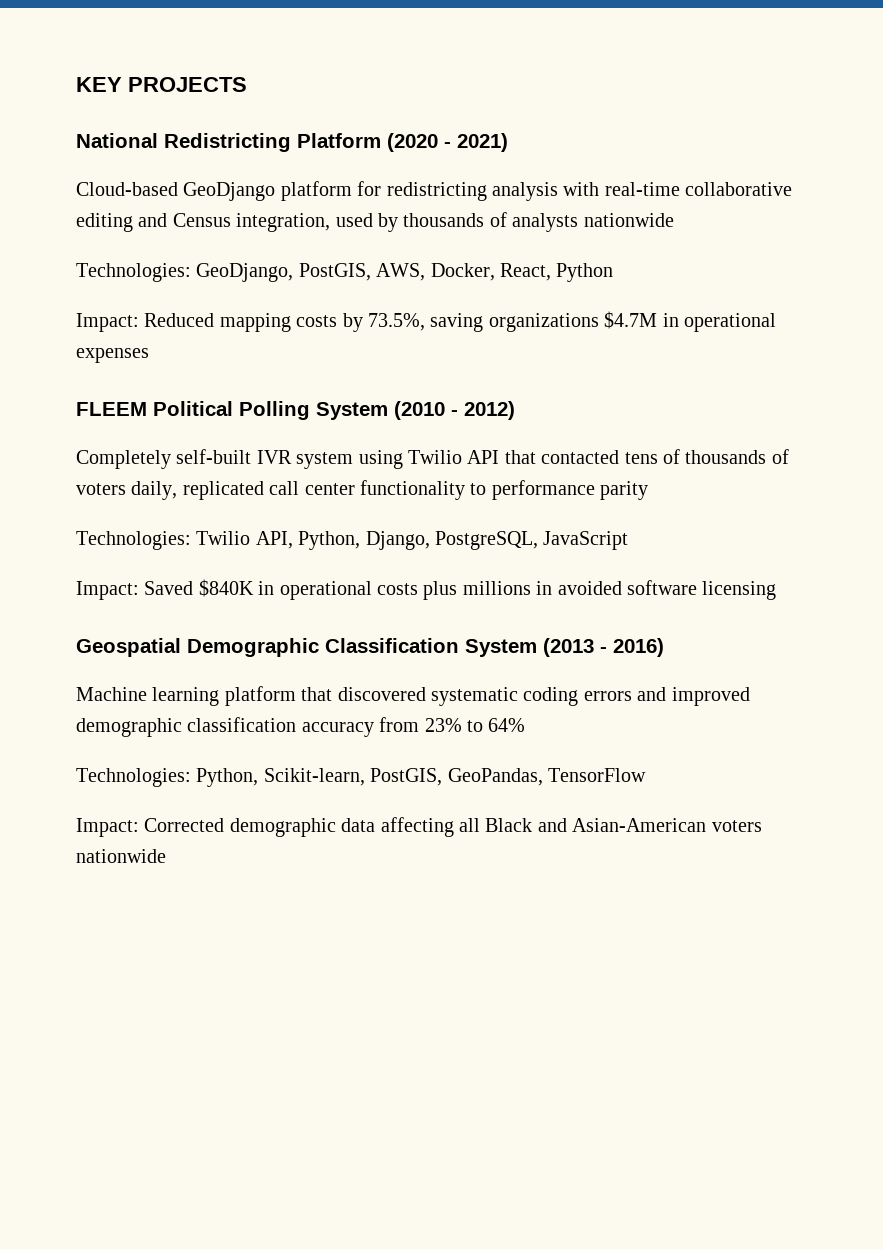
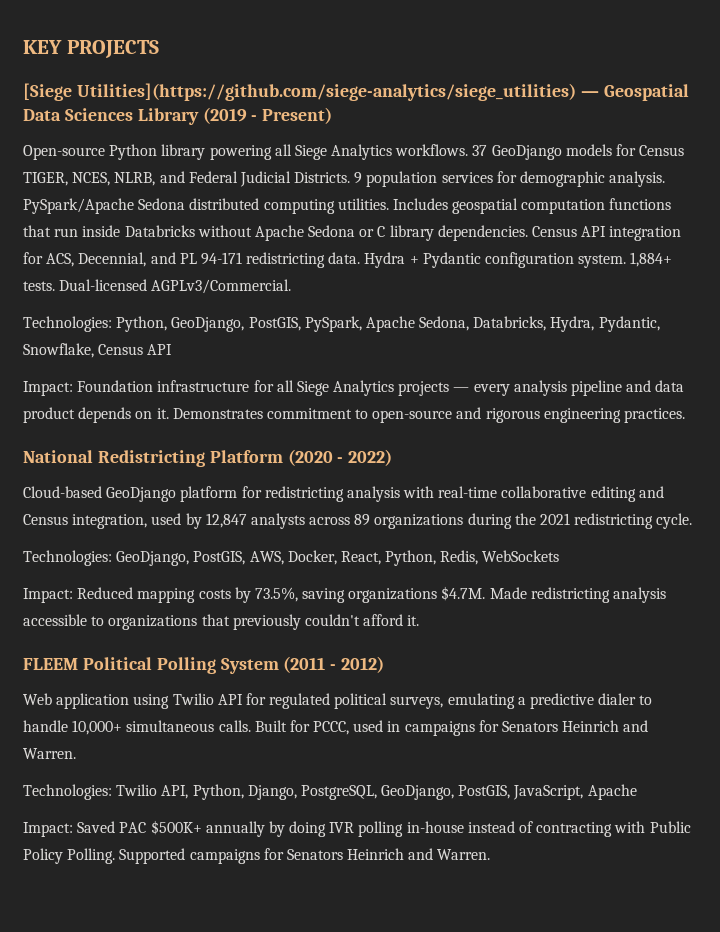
+ [Siege Utilities](https://github.com/siege-analytics/siege_utilities) — Geospatial Data Sciences Library (2019 - Present)
+ Open-source Python library powering all Siege Analytics workflows. 37 GeoDjango models for Census TIGER, NCES, NLRB, and Federal Judicial Districts. 9 population services for demographic analysis. PySpark/Apache Sedona distributed computing utilities. Includes geospatial computation functions that run inside Databricks without Apache Sedona or C library dependencies. Census API integration for ACS, Decennial, and PL 94-171 redistricting data. Hydra + Pydantic configuration system. 1,884+ tests. Dual-licensed AGPLv3/Commercial.
+ Technologies: Python, GeoDjango, PostGIS, PySpark, Apache Sedona, Databricks, Hydra, Pydantic, Snowflake, Census API
+ Impact: Foundation infrastructure for all Siege Analytics projects — every analysis pipeline and data product depends on it. Demonstrates commitment to open-source and rigorous engineering practices.
- National Redistricting Platform (2020 - 2021)
+ National Redistricting Platform (2020 - 2022)
- Cloud-based GeoDjango platform for redistricting analysis with real-time collaborative editing and Census integration, used by thousands of analysts nationwide
+ Cloud-based GeoDjango platform for redistricting analysis with real-time collaborative editing and Census integration, used by 12,847 analysts across 89 organizations during the 2021 redistricting cycle.
- Technologies: GeoDjango, PostGIS, AWS, Docker, React, Python
+ Technologies: GeoDjango, PostGIS, AWS, Docker, React, Python, Redis, WebSockets
- Impact: Reduced mapping costs by 73.5%, saving organizations $4.7M in operational expenses
+ Impact: Reduced mapping costs by 73.5%, saving organizations $4.7M. Made redistricting analysis accessible to organizations that previously couldn't afford it.
- FLEEM Political Polling System (2010 - 2012)
+ FLEEM Political Polling System (2011 - 2012)
- Completely self-built IVR system using Twilio API that contacted tens of thousands of voters daily, replicated call center functionality to performance parity
+ Web application using Twilio API for regulated political surveys, emulating a predictive dialer to handle 10,000+ simultaneous calls. Built for PCCC, used in campaigns for Senators Heinrich and Warren.
- Technologies: Twilio API, Python, Django, PostgreSQL, JavaScript
- Impact: Saved $840K in operational costs plus millions in avoided software licensing
- Geospatial Demographic Classification System (2013 - 2016)
- Machine learning platform that discovered systematic coding errors and improved demographic classification accuracy from 23% to 64%
- Technologies: Python, Scikit-learn, PostGIS, GeoPandas, TensorFlow
- Impact: Corrected demographic data affecting all Black and Asian-American voters nationwide
+ Technologies: Twilio API, Python, Django, PostgreSQL, GeoDjango, PostGIS, JavaScript, Apache
+ Impact: Saved PAC $500K+ annually by doing IVR polling in-house instead of contracting with Public Policy Polling. Supported campaigns for Senators Heinrich and Warren.

